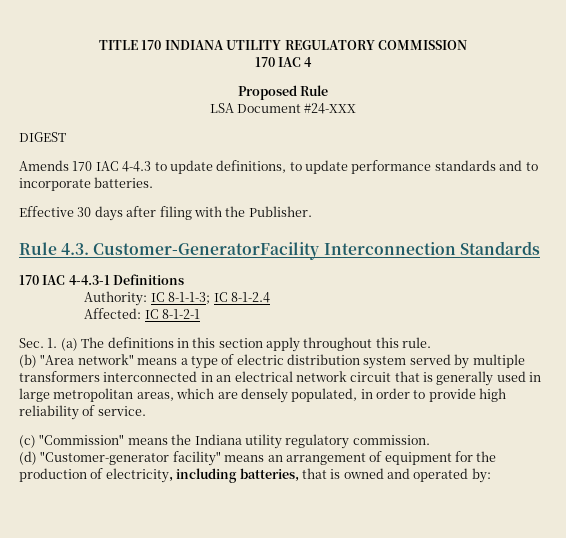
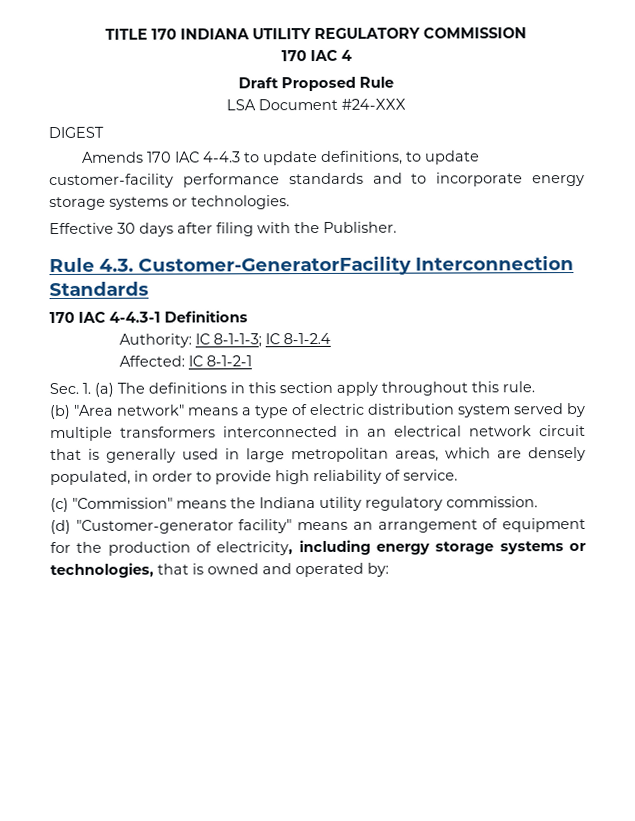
- Proposed Rule
+ Draft Proposed Rule
- Amends 170 IAC 4-4.3 to update definitions, to update performance standards and to incorporate batteries.
+ Amends 170 IAC 4-4.3 to update definitions, to update customer-facility performance standards and to incorporate energy storage systems or technologies.
- (d) "Customer-generator facility" means an arrangement of equipment for the production of electricity, including batteries, that is owned and operated by:
+ (d) "Customer-generator facility" means an arrangement of equipment for the production of electricity, including energy storage systems or technologies, that is owned and operated by:

